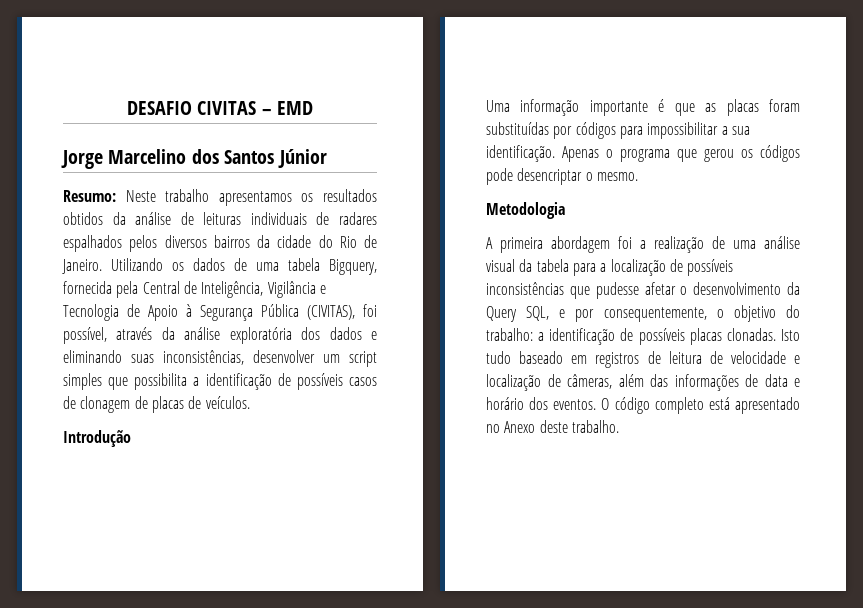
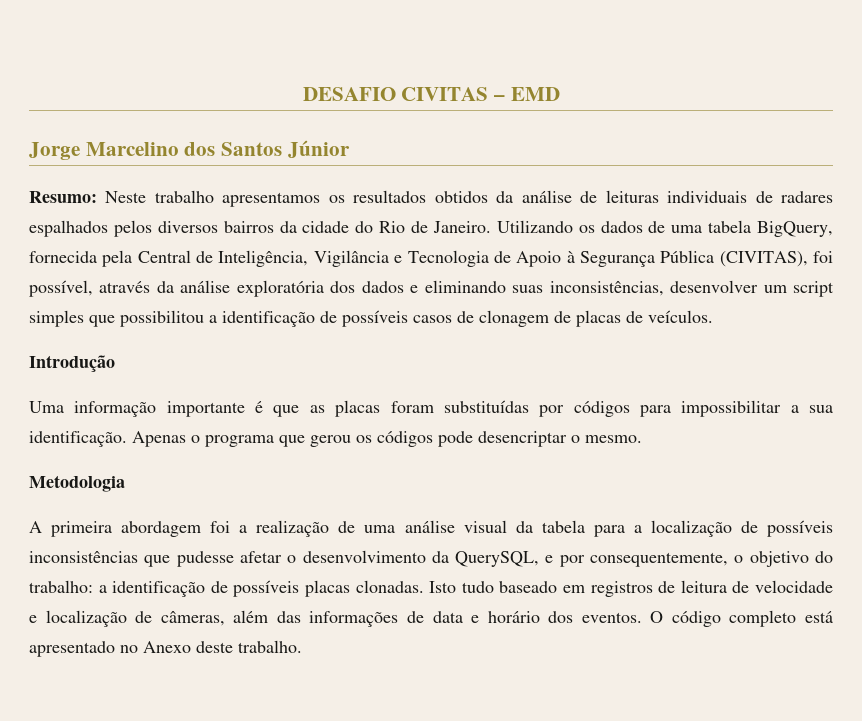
- Utilizando os dados de uma tabela Bigquery, fornecida pela Central de Inteligência, Vigilância e Tecnologia de Apoio à Segurança Pública (CIVITAS), foi possível, através da análise exploratória dos dados e eliminando suas inconsistências, desenvolver um script simples que possibilita a identificação de possíveis casos de clonagem de placas de veículos.
+ Utilizando os dados de uma tabela BigQuery, fornecida pela Central de Inteligência, Vigilância e Tecnologia de Apoio à Segurança Pública (CIVITAS), foi possível, através da análise exploratória dos dados e eliminando suas inconsistências, desenvolver um script simples que possibilitou a identificação de possíveis casos de clonagem de placas de veículos.
- A primeira abordagem foi a realização de uma análise visual da tabela para a localização de possíveis inconsistências que pudesse afetar o desenvolvimento da Query SQL, e por consequentemente, o objetivo do trabalho: a identificação de possíveis placas clonadas.
+ A primeira abordagem foi a realização de uma análise visual da tabela para a localização de possíveis inconsistências que pudesse afetar o desenvolvimento da QuerySQL, e por consequentemente, o objetivo do trabalho: a identificação de possíveis placas clonadas.

